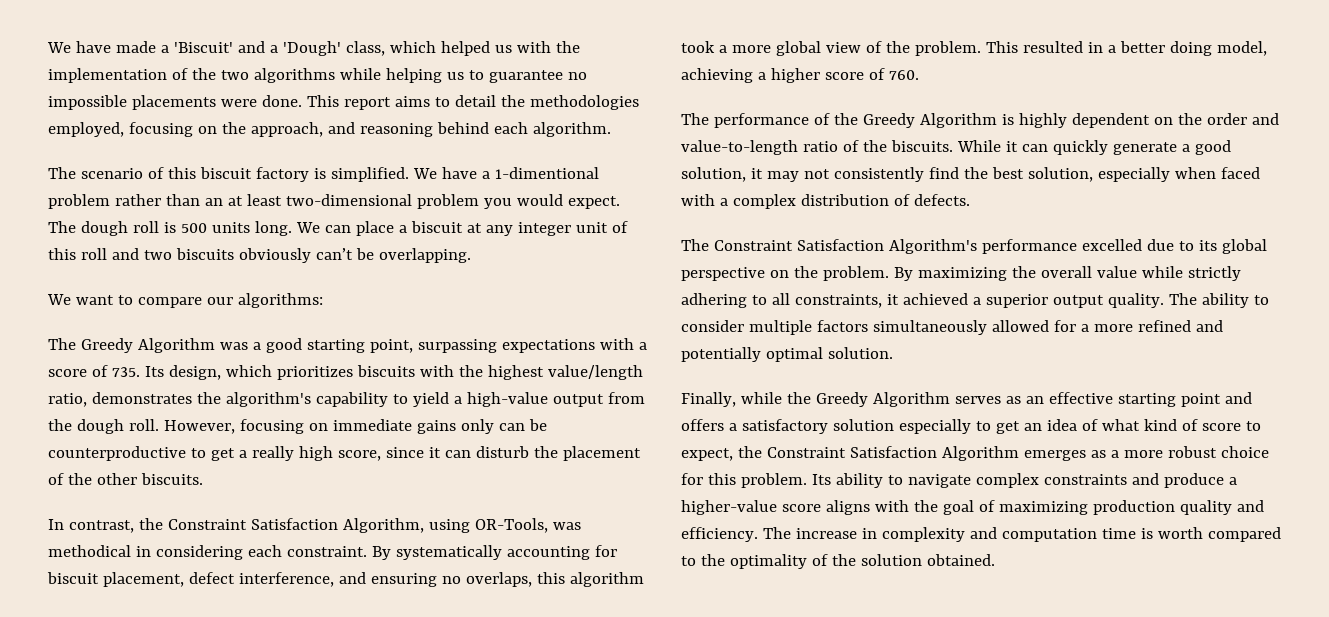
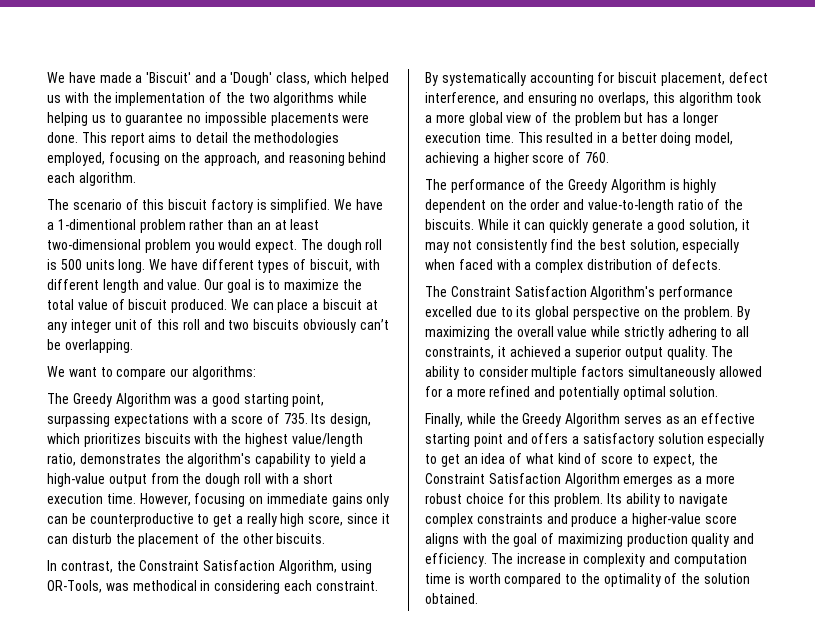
- We can place a biscuit at any integer unit of this roll and two biscuits obviously can’t be overlapping.
+ We have different types of biscuit, with different length and value. Our goal is to maximize the total value of biscuit produced. We can place a biscuit at any integer unit of this roll and two biscuits obviously can’t be overlapping.
- The Greedy Algorithm was a good starting point, surpassing expectations with a score of 735. Its design, which prioritizes biscuits with the highest value/length ratio, demonstrates the algorithm's capability to yield a high-value output from the dough roll.
+ The Greedy Algorithm was a good starting point, surpassing expectations with a score of 735. Its design, which prioritizes biscuits with the highest value/length ratio, demonstrates the algorithm's capability to yield a high-value output from the dough roll with a short execution time.
- By systematically accounting for biscuit placement, defect interference, and ensuring no overlaps, this algorithm took a more global view of the problem.
+ By systematically accounting for biscuit placement, defect interference, and ensuring no overlaps, this algorithm took a more global view of the problem but has a longer execution time.

